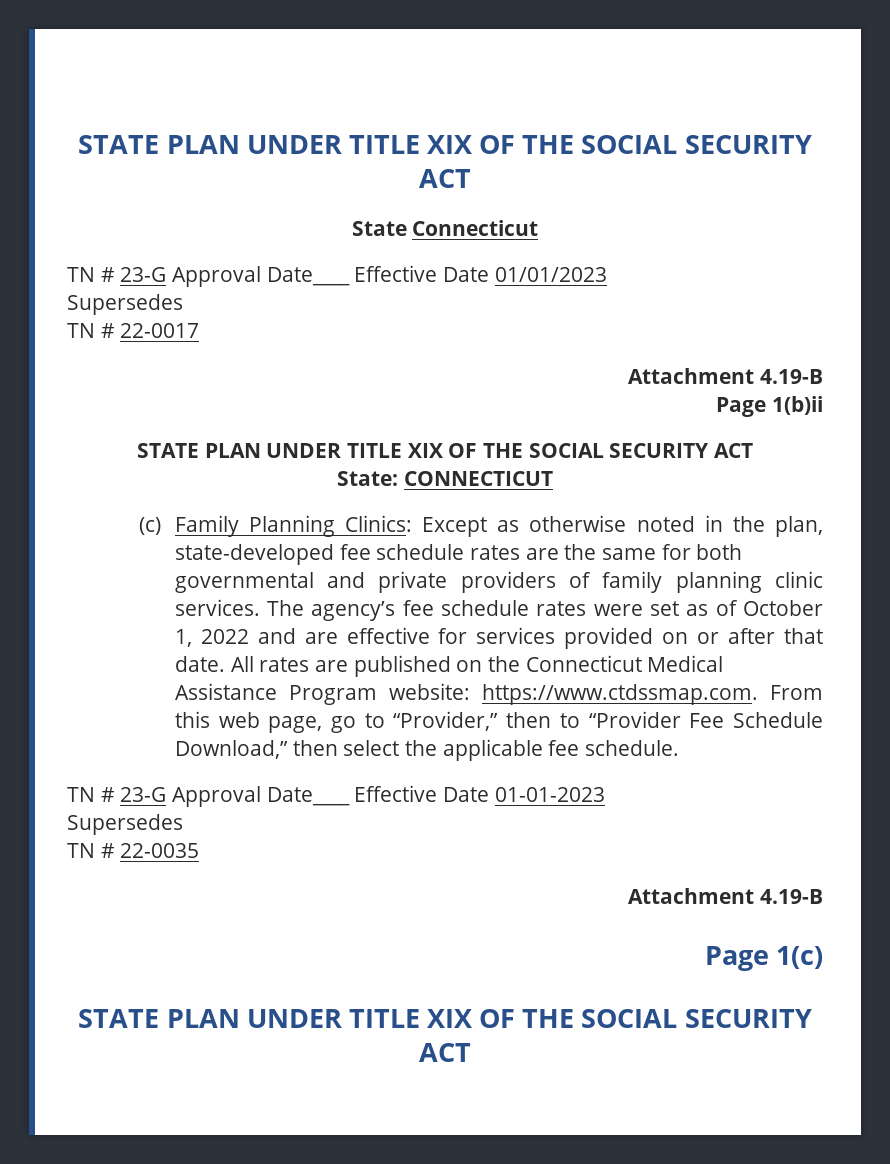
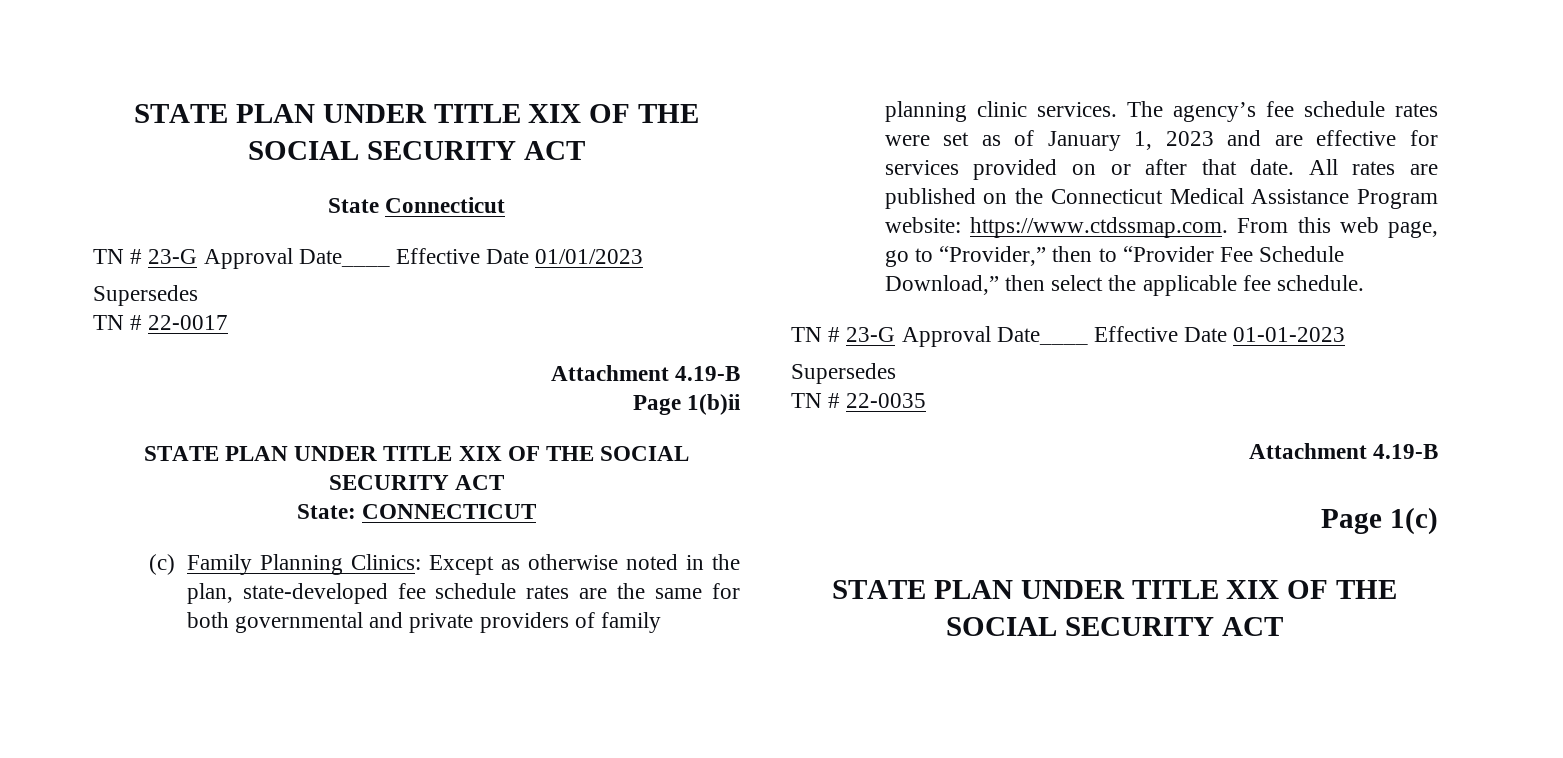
- The agency’s fee schedule rates were set as of October 1, 2022 and are effective for services provided on or after that date.
+ The agency’s fee schedule rates were set as of January 1, 2023 and are effective for services provided on or after that date.

